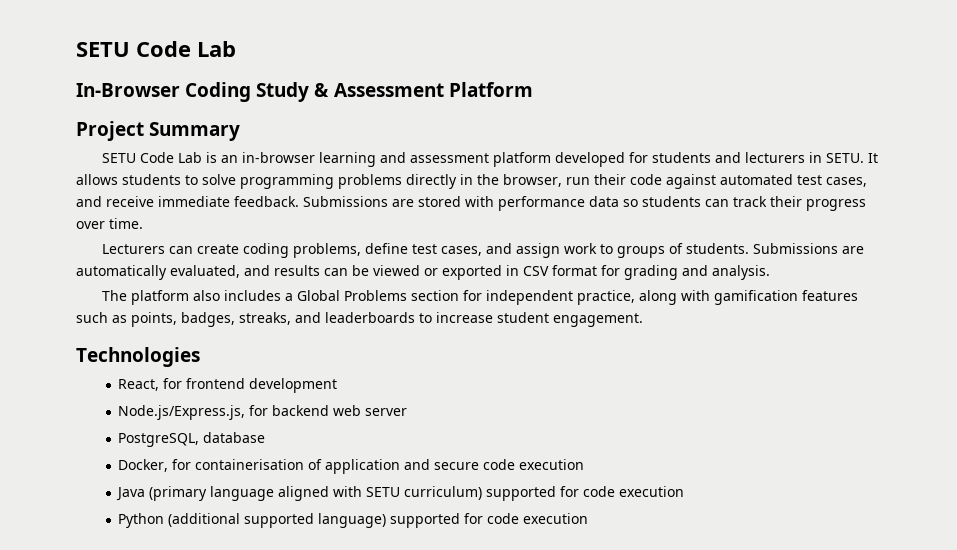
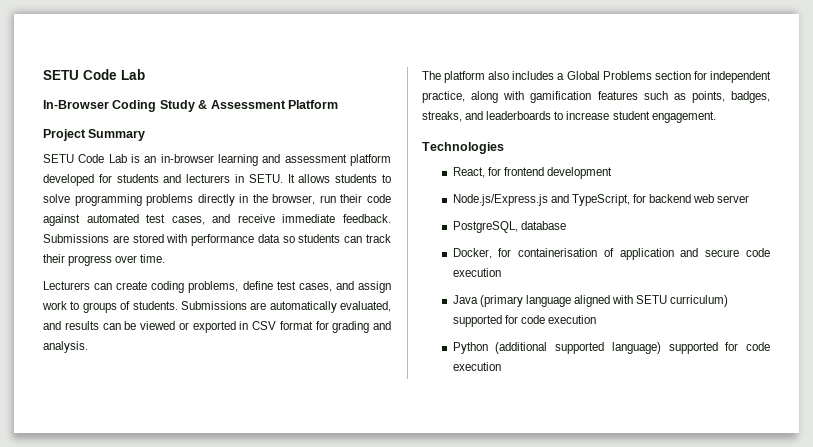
- Node.js/Express.js, for backend web server
+ Node.js/Express.js and TypeScript, for backend web server

